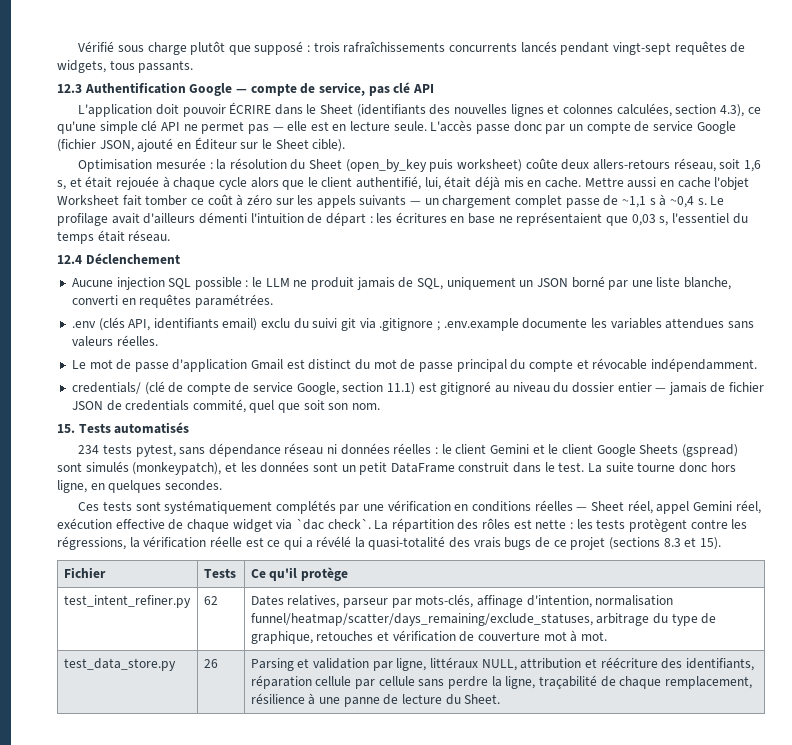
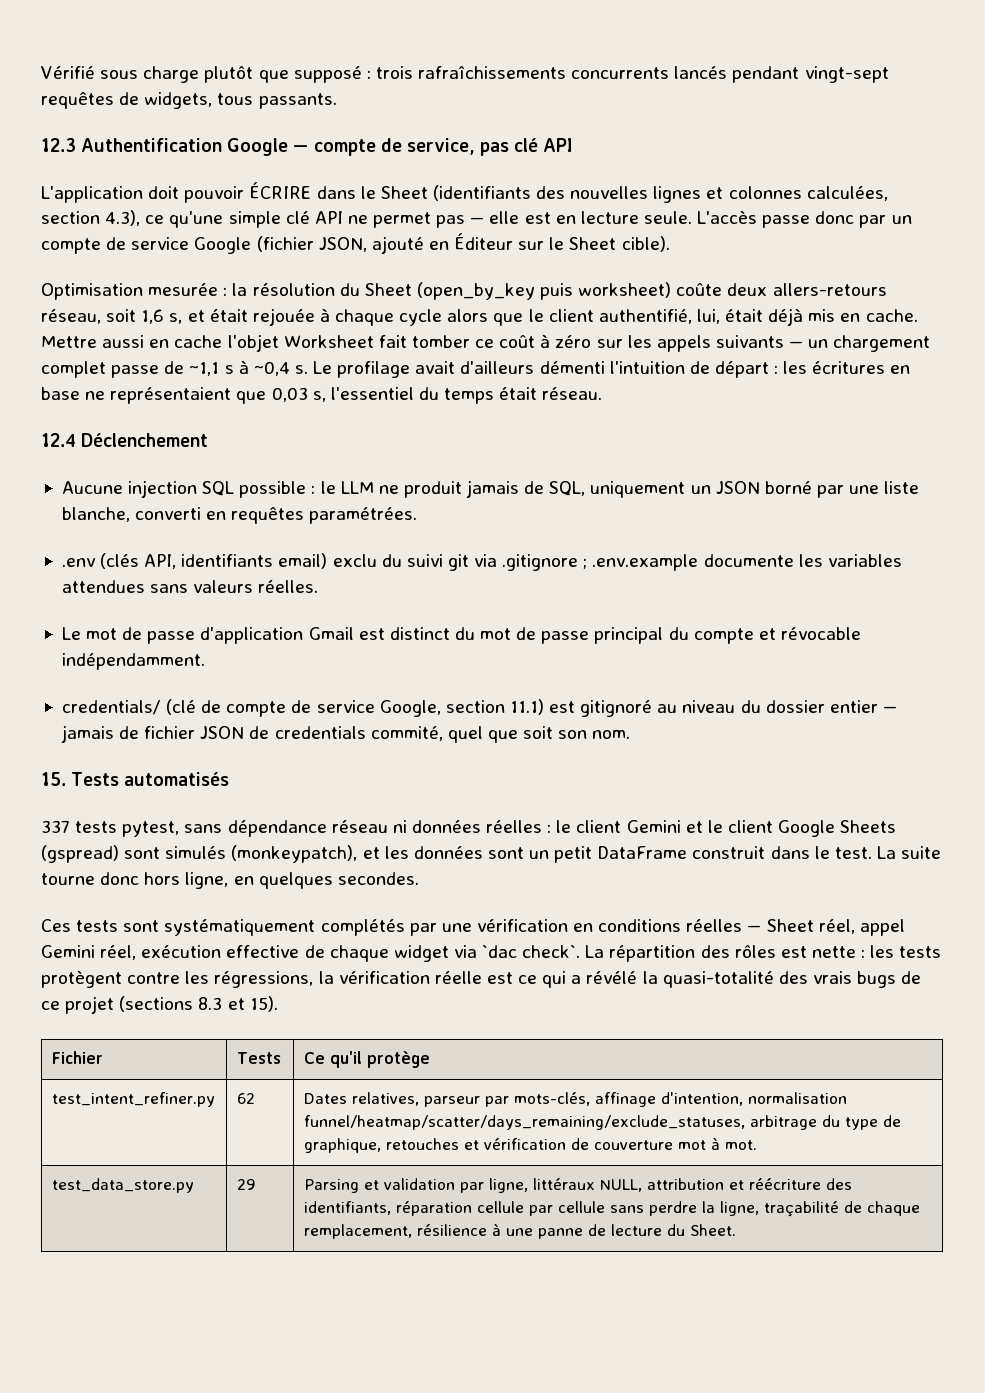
- 234 tests pytest, sans dépendance réseau ni données réelles : le client Gemini et le client Google Sheets (gspread) sont simulés (monkeypatch), et les données sont un petit DataFrame construit dans le test.
+ 337 tests pytest, sans dépendance réseau ni données réelles : le client Gemini et le client Google Sheets (gspread) sont simulés (monkeypatch), et les données sont un petit DataFrame construit dans le test.
- test_data_store.py | 26 | Parsing et validation par ligne, littéraux NULL, attribution et réécriture des identifiants, réparation cellule par cellule sans perdre la ligne, traçabilité de chaque remplacement, résilience à une panne de lecture du Sheet.
+ test_data_store.py | 29 | Parsing et validation par ligne, littéraux NULL, attribution et réécriture des identifiants, réparation cellule par cellule sans perdre la ligne, traçabilité de chaque remplacement, résilience à une panne de lecture du Sheet.

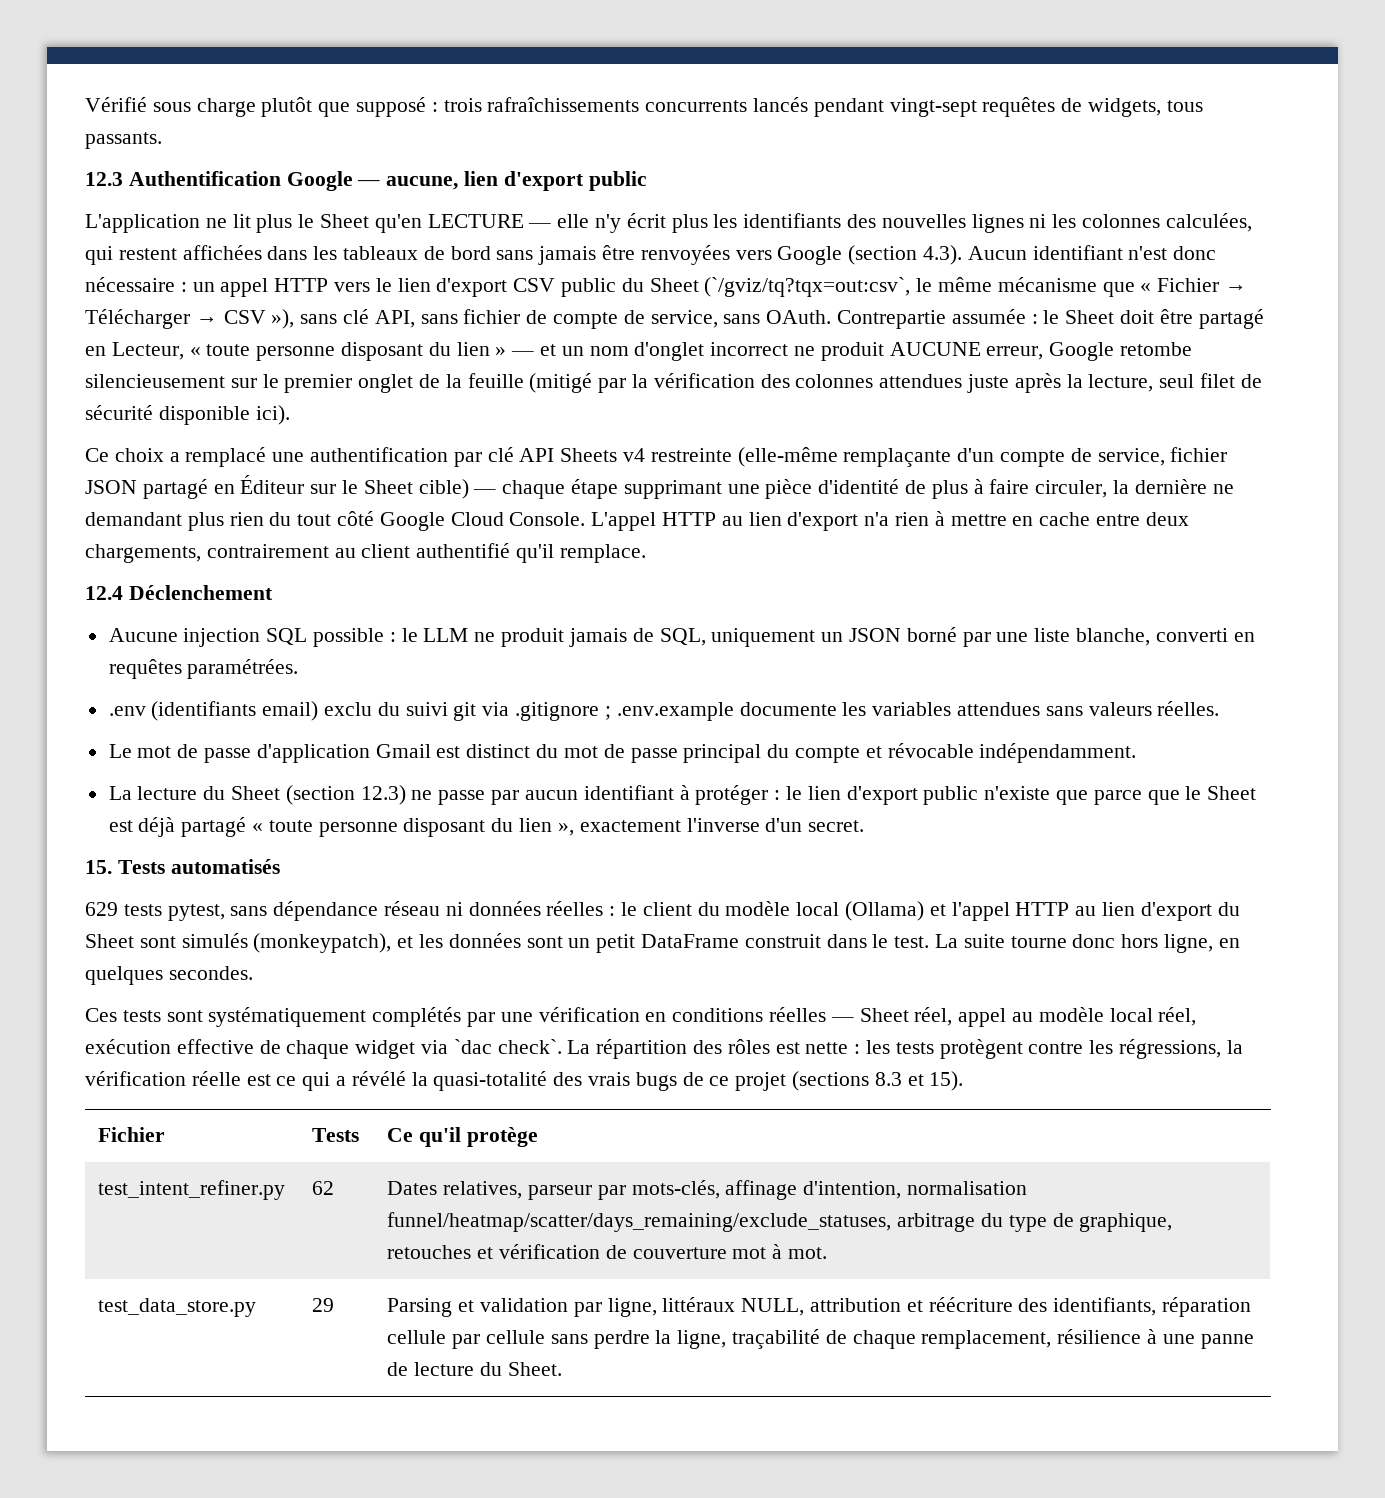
- 12.3 Authentification Google — compte de service, pas clé API
- L'application doit pouvoir ÉCRIRE dans le Sheet (identifiants des nouvelles lignes et colonnes calculées, section 4.3), ce qu'une simple clé API ne permet pas — elle est en lecture seule. L'accès passe donc par un compte de service Google (fichier JSON, ajouté en Éditeur sur le Sheet cible).
- Optimisation mesurée : la résolution du Sheet (open_by_key puis worksheet) coûte deux allers-retours réseau, soit 1,6 s, et était rejouée à chaque cycle alors que le client authentifié, lui, était déjà mis en cache. Mettre aussi en cache l'objet Worksheet fait tomber ce coût à zéro sur les appels suivants — un chargement complet passe de ~1,1 s à ~0,4 s. Le profilage avait d'ailleurs démenti l'intuition de départ : les écritures en base ne représentaient que 0,03 s, l'essentiel du temps était réseau.
+ 12.3 Authentification Google — aucune, lien d'export public
+ L'application ne lit plus le Sheet qu'en LECTURE — elle n'y écrit plus les identifiants des nouvelles lignes ni les colonnes calculées, qui restent affichées dans les tableaux de bord sans jamais être renvoyées vers Google (section 4.3). Aucun identifiant n'est donc nécessaire : un appel HTTP vers le lien d'export CSV public du Sheet (`/gviz/tq?tqx=out:csv`, le même mécanisme que « Fichier → Télécharger → CSV »), sans clé API, sans fichier de compte de service, sans OAuth. Contrepartie assumée : le Sheet doit être partagé en Lecteur, « toute personne disposant du lien » — et un nom d'onglet incorrect ne produit AUCUNE erreur, Google retombe silencieusement sur le premier onglet de la feuille (mitigé par la vérification des colonnes attendues juste après la lecture, seul filet de sécurité disponible ici).
+ Ce choix a remplacé une authentification par clé API Sheets v4 restreinte (elle-même remplaçante d'un compte de service, fichier JSON partagé en Éditeur sur le Sheet cible) — chaque étape supprimant une pièce d'identité de plus à faire circuler, la dernière ne demandant plus rien du tout côté Google Cloud Console. L'appel HTTP au lien d'export n'a rien à mettre en cache entre deux chargements, contrairement au client authentifié qu'il remplace.
- .env (clés API, identifiants email) exclu du suivi git via .gitignore ; .env.example documente les variables attendues sans valeurs réelles.
+ .env (identifiants email) exclu du suivi git via .gitignore ; .env.example documente les variables attendues sans valeurs réelles.
- credentials/ (clé de compte de service Google, section 11.1) est gitignoré au niveau du dossier entier — jamais de fichier JSON de credentials commité, quel que soit son nom.
+ La lecture du Sheet (section 12.3) ne passe par aucun identifiant à protéger : le lien d'export public n'existe que parce que le Sheet est déjà partagé « toute personne disposant du lien », exactement l'inverse d'un secret.
- 337 tests pytest, sans dépendance réseau ni données réelles : le client Gemini et le client Google Sheets (gspread) sont simulés (monkeypatch), et les données sont un petit DataFrame construit dans le test.
+ 629 tests pytest, sans dépendance réseau ni données réelles : le client du modèle local (Ollama) et l'appel HTTP au lien d'export du Sheet sont simulés (monkeypatch), et les données sont un petit DataFrame construit dans le test.
- Ces tests sont systématiquement complétés par une vérification en conditions réelles — Sheet réel, appel Gemini réel, exécution effective de chaque widget via `dac check`.
+ Ces tests sont systématiquement complétés par une vérification en conditions réelles — Sheet réel, appel au modèle local réel, exécution effective de chaque widget via `dac check`.

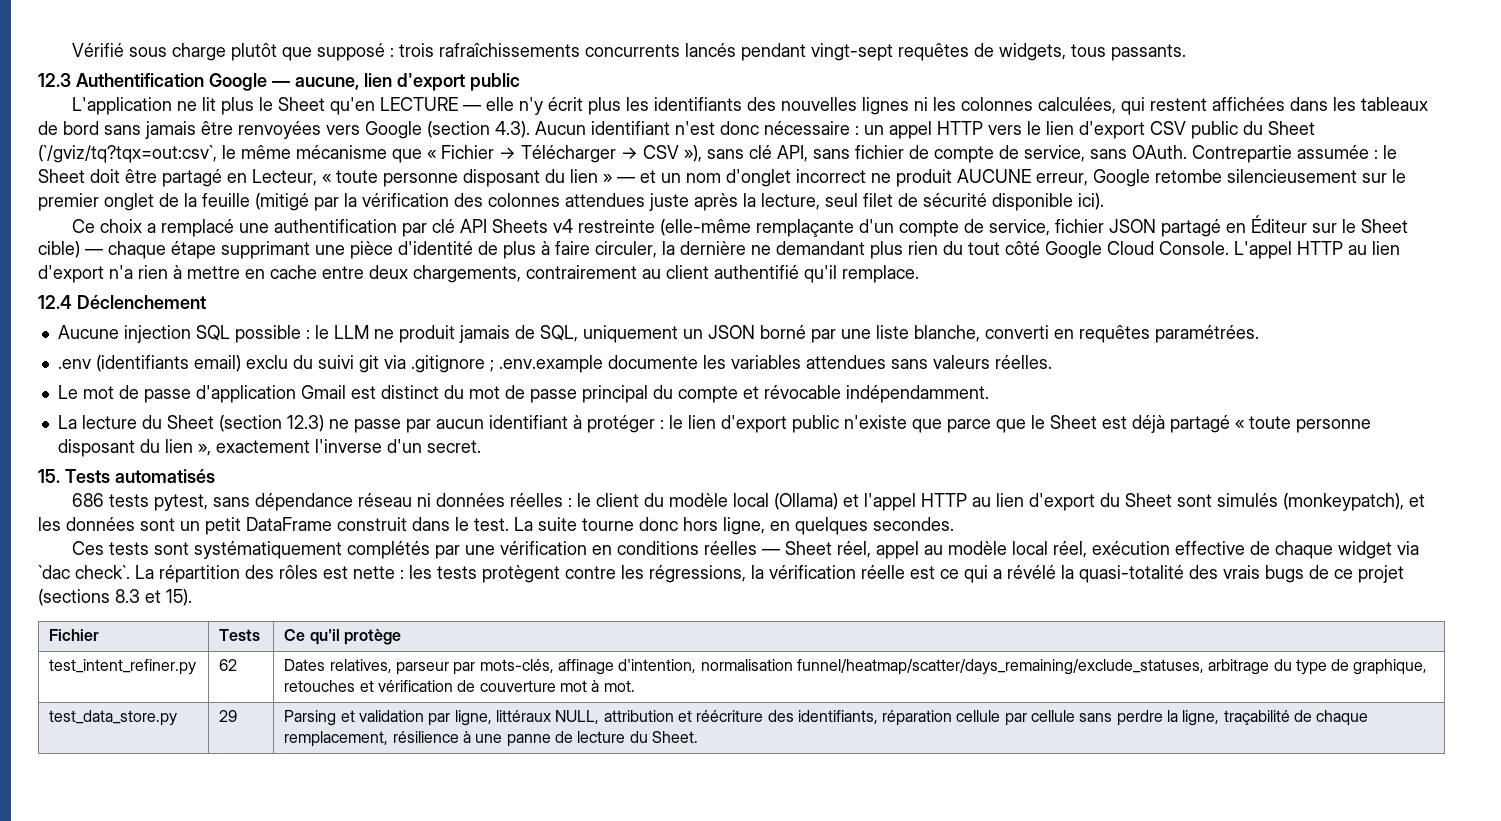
- 629 tests pytest, sans dépendance réseau ni données réelles : le client du modèle local (Ollama) et l'appel HTTP au lien d'export du Sheet sont simulés (monkeypatch), et les données sont un petit DataFrame construit dans le test.
+ 686 tests pytest, sans dépendance réseau ni données réelles : le client du modèle local (Ollama) et l'appel HTTP au lien d'export du Sheet sont simulés (monkeypatch), et les données sont un petit DataFrame construit dans le test.

